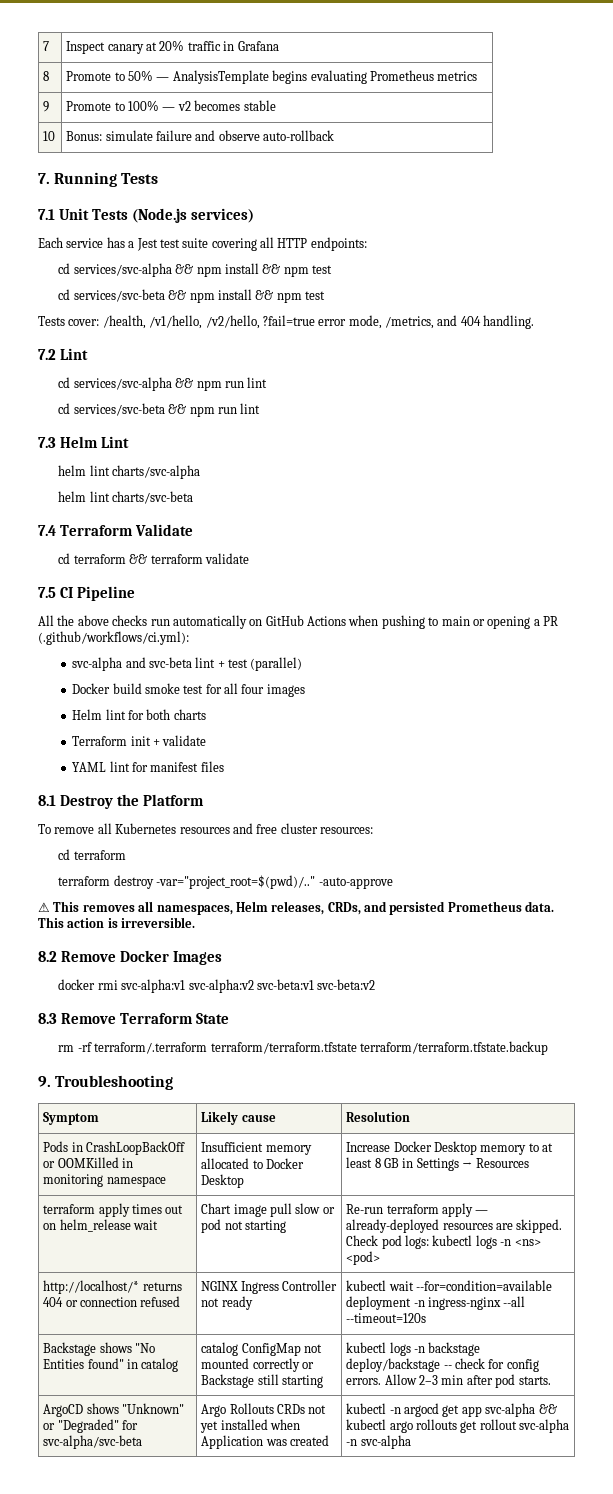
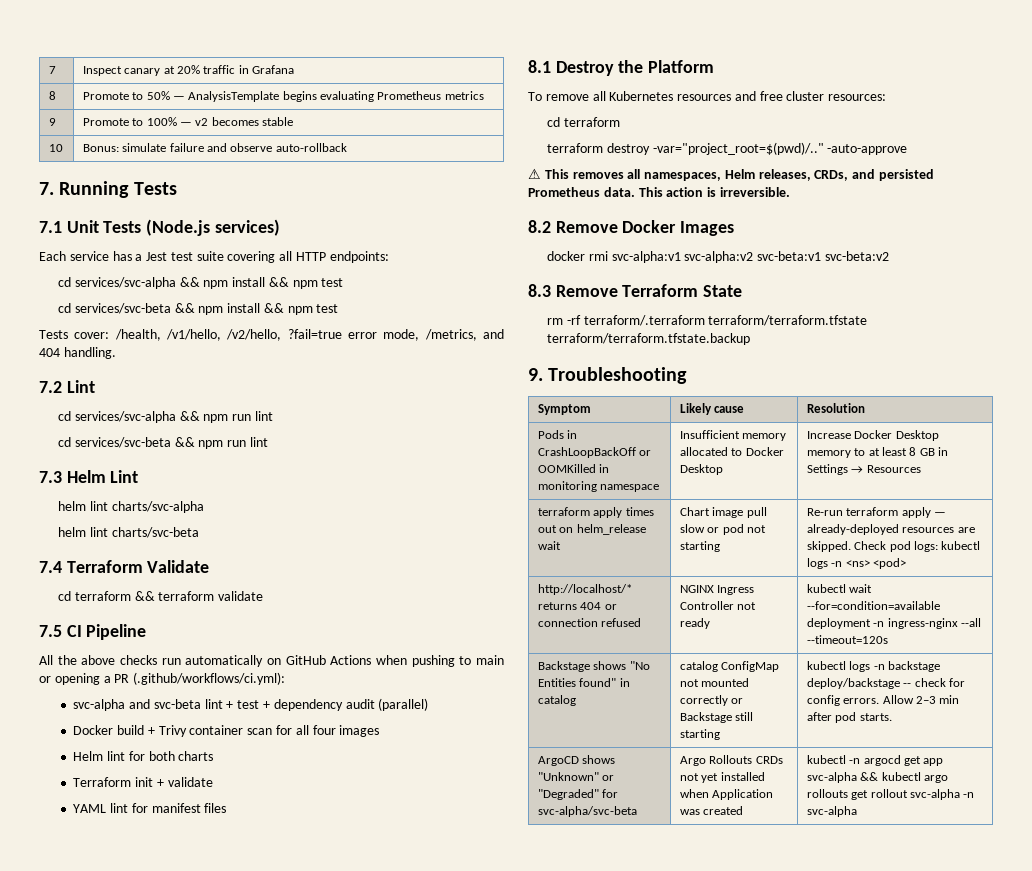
- svc-alpha and svc-beta lint + test (parallel)
+ svc-alpha and svc-beta lint + test + dependency audit (parallel)
- Docker build smoke test for all four images
+ Docker build + Trivy container scan for all four images

